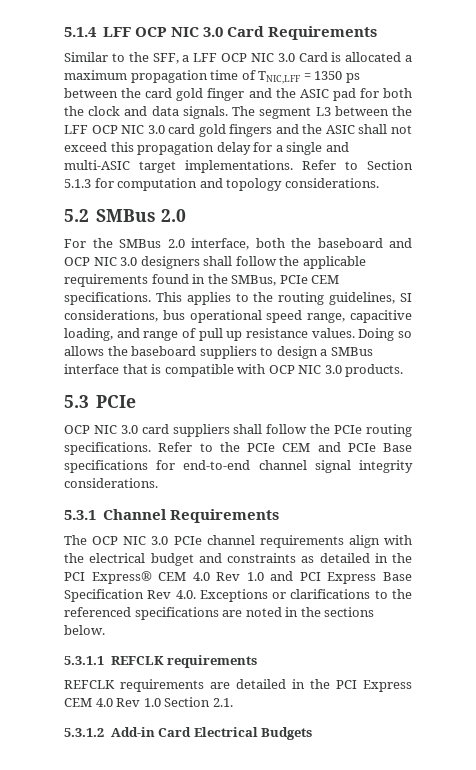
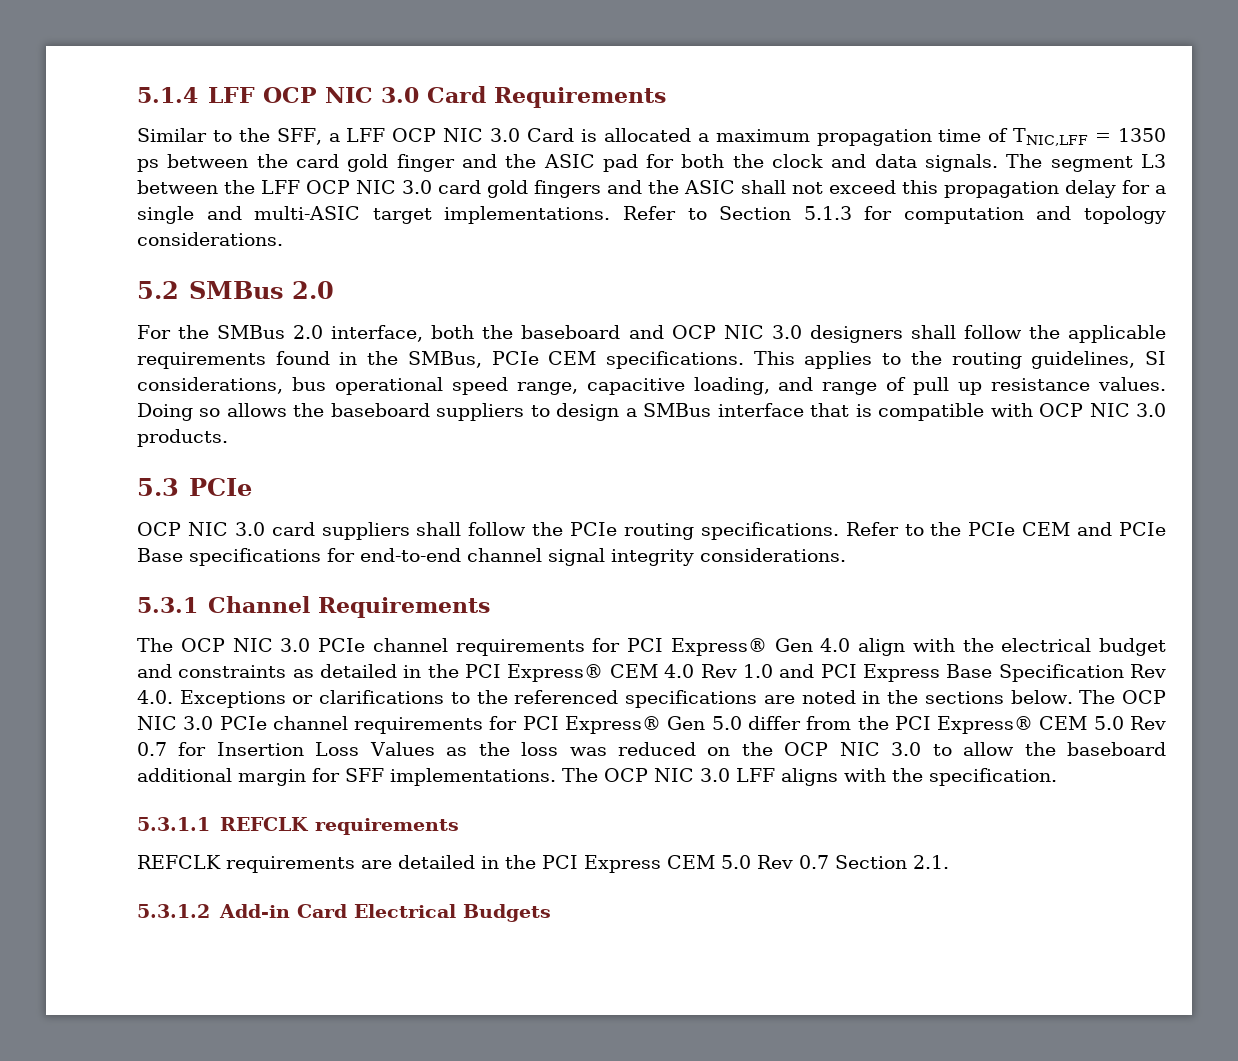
- The OCP NIC 3.0 PCIe channel requirements align with the electrical budget and constraints as detailed in the PCI Express® CEM 4.0 Rev 1.0 and PCI Express Base Specification Rev 4.0. Exceptions or clarifications to the referenced specifications are noted in the sections below.
+ The OCP NIC 3.0 PCIe channel requirements for PCI Express® Gen 4.0 align with the electrical budget and constraints as detailed in the PCI Express® CEM 4.0 Rev 1.0 and PCI Express Base Specification Rev 4.0. Exceptions or clarifications to the referenced specifications are noted in the sections below. The OCP NIC 3.0 PCIe channel requirements for PCI Express® Gen 5.0 differ from the PCI Express® CEM 5.0 Rev 0.7 for Insertion Loss Values as the loss was reduced on the OCP NIC 3.0 to allow the baseboard additional margin for SFF implementations. The OCP NIC 3.0 LFF aligns with the specification.
- REFCLK requirements are detailed in the PCI Express CEM 4.0 Rev 1.0 Section 2.1.
+ REFCLK requirements are detailed in the PCI Express CEM 5.0 Rev 0.7 Section 2.1.

